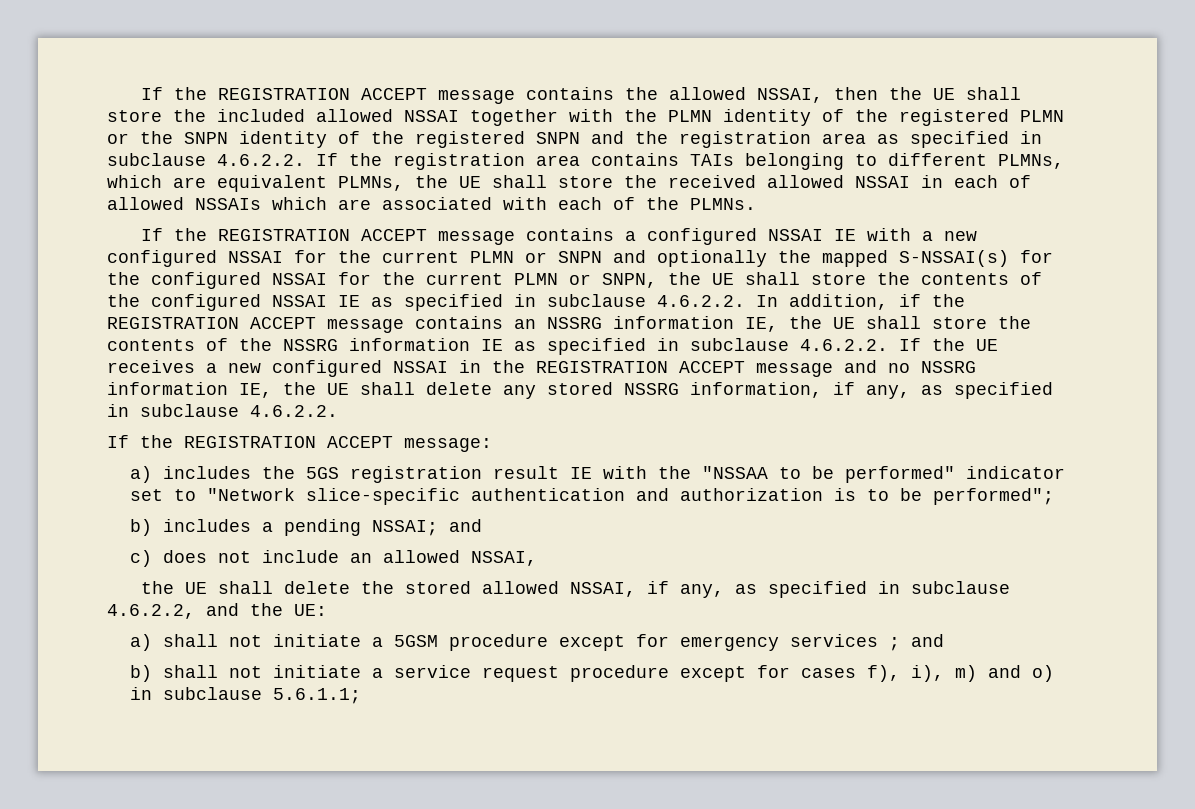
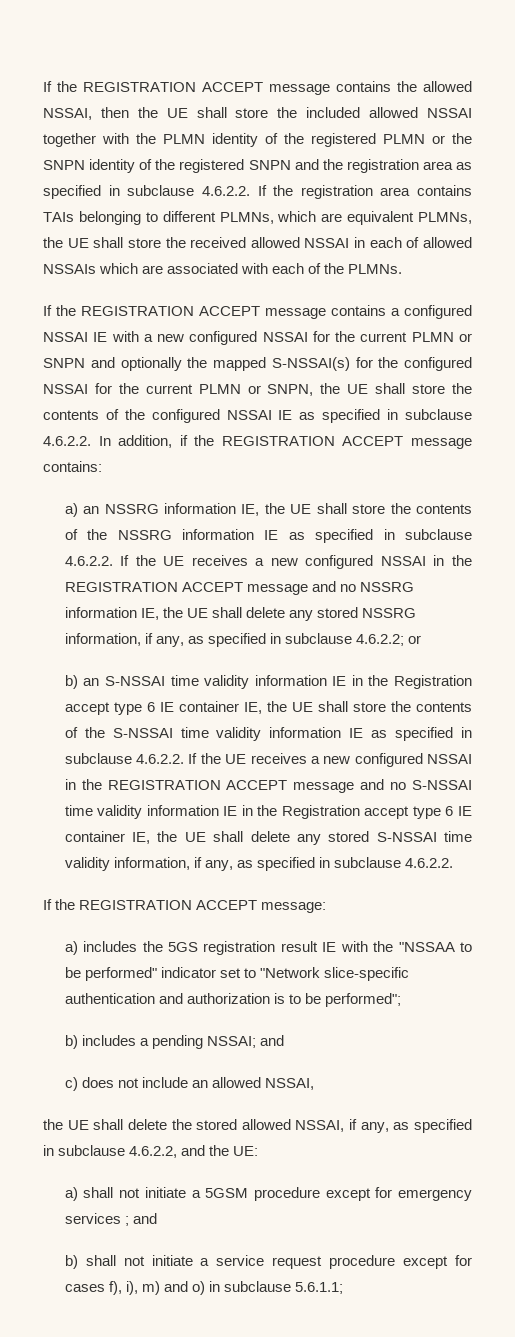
- If the REGISTRATION ACCEPT message contains a configured NSSAI IE with a new configured NSSAI for the current PLMN or SNPN and optionally the mapped S-NSSAI(s) for the configured NSSAI for the current PLMN or SNPN, the UE shall store the contents of the configured NSSAI IE as specified in subclause 4.6.2.2. In addition, if the REGISTRATION ACCEPT message contains an NSSRG information IE, the UE shall store the contents of the NSSRG information IE as specified in subclause 4.6.2.2. If the UE receives a new configured NSSAI in the REGISTRATION ACCEPT message and no NSSRG information IE, the UE shall delete any stored NSSRG information, if any, as specified in subclause 4.6.2.2.
+ If the REGISTRATION ACCEPT message contains a configured NSSAI IE with a new configured NSSAI for the current PLMN or SNPN and optionally the mapped S-NSSAI(s) for the configured NSSAI for the current PLMN or SNPN, the UE shall store the contents of the configured NSSAI IE as specified in subclause 4.6.2.2. In addition, if the REGISTRATION ACCEPT message contains:
+ a) an NSSRG information IE, the UE shall store the contents of the NSSRG information IE as specified in subclause 4.6.2.2. If the UE receives a new configured NSSAI in the REGISTRATION ACCEPT message and no NSSRG information IE, the UE shall delete any stored NSSRG information, if any, as specified in subclause 4.6.2.2; or
+ b) an S-NSSAI time validity information IE in the Registration accept type 6 IE container IE, the UE shall store the contents of the S-NSSAI time validity information IE as specified in subclause 4.6.2.2. If the UE receives a new configured NSSAI in the REGISTRATION ACCEPT message and no S-NSSAI time validity information IE in the Registration accept type 6 IE container IE, the UE shall delete any stored S-NSSAI time validity information, if any, as specified in subclause 4.6.2.2.

